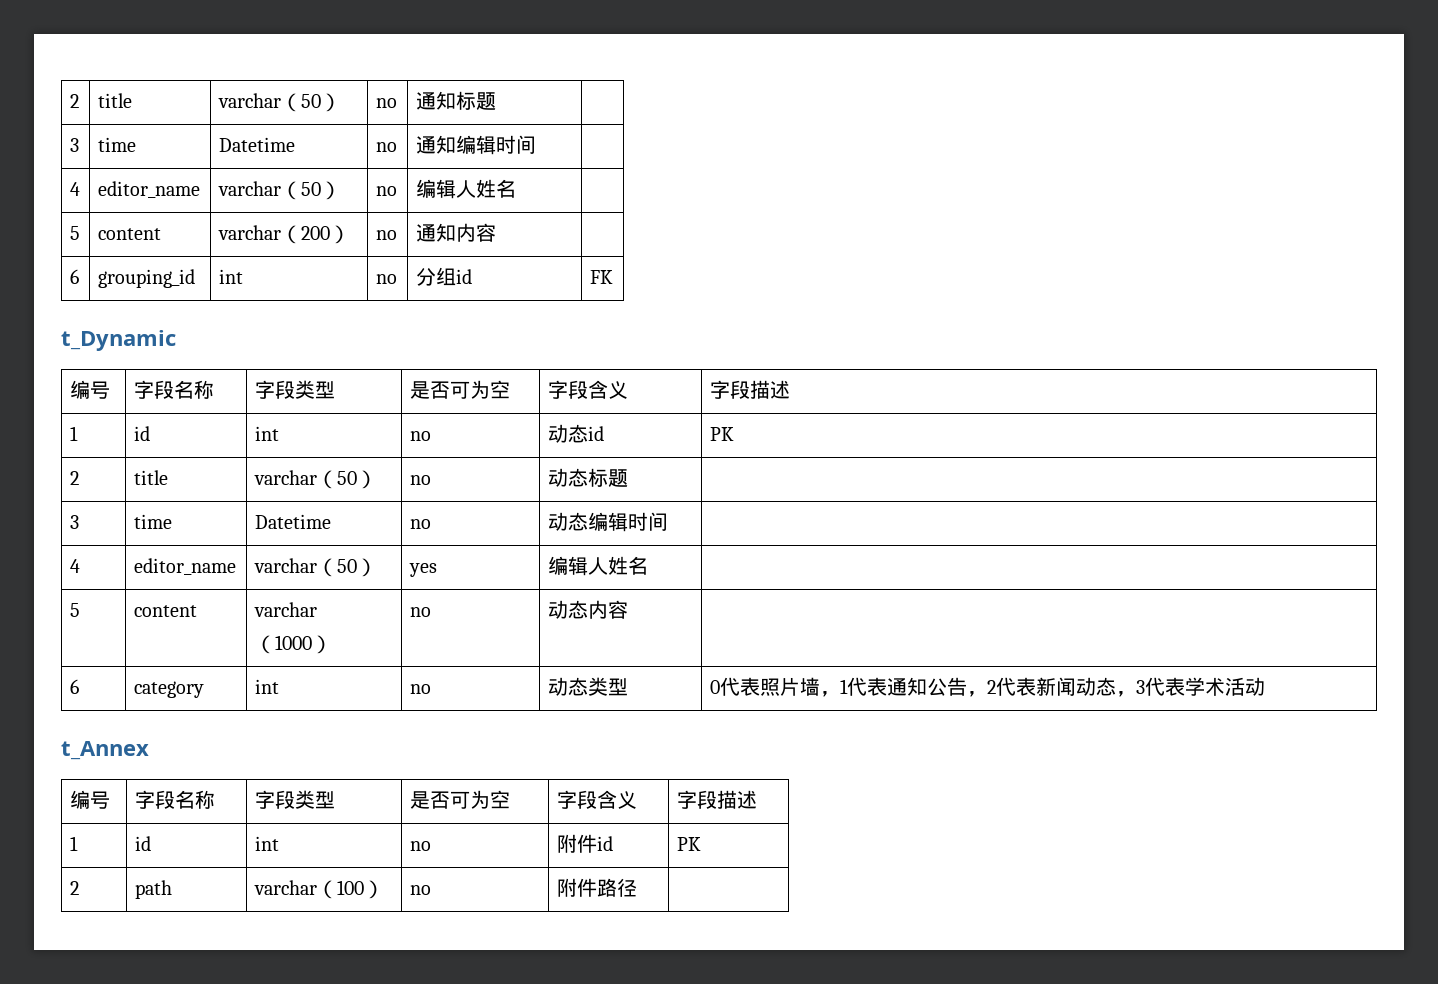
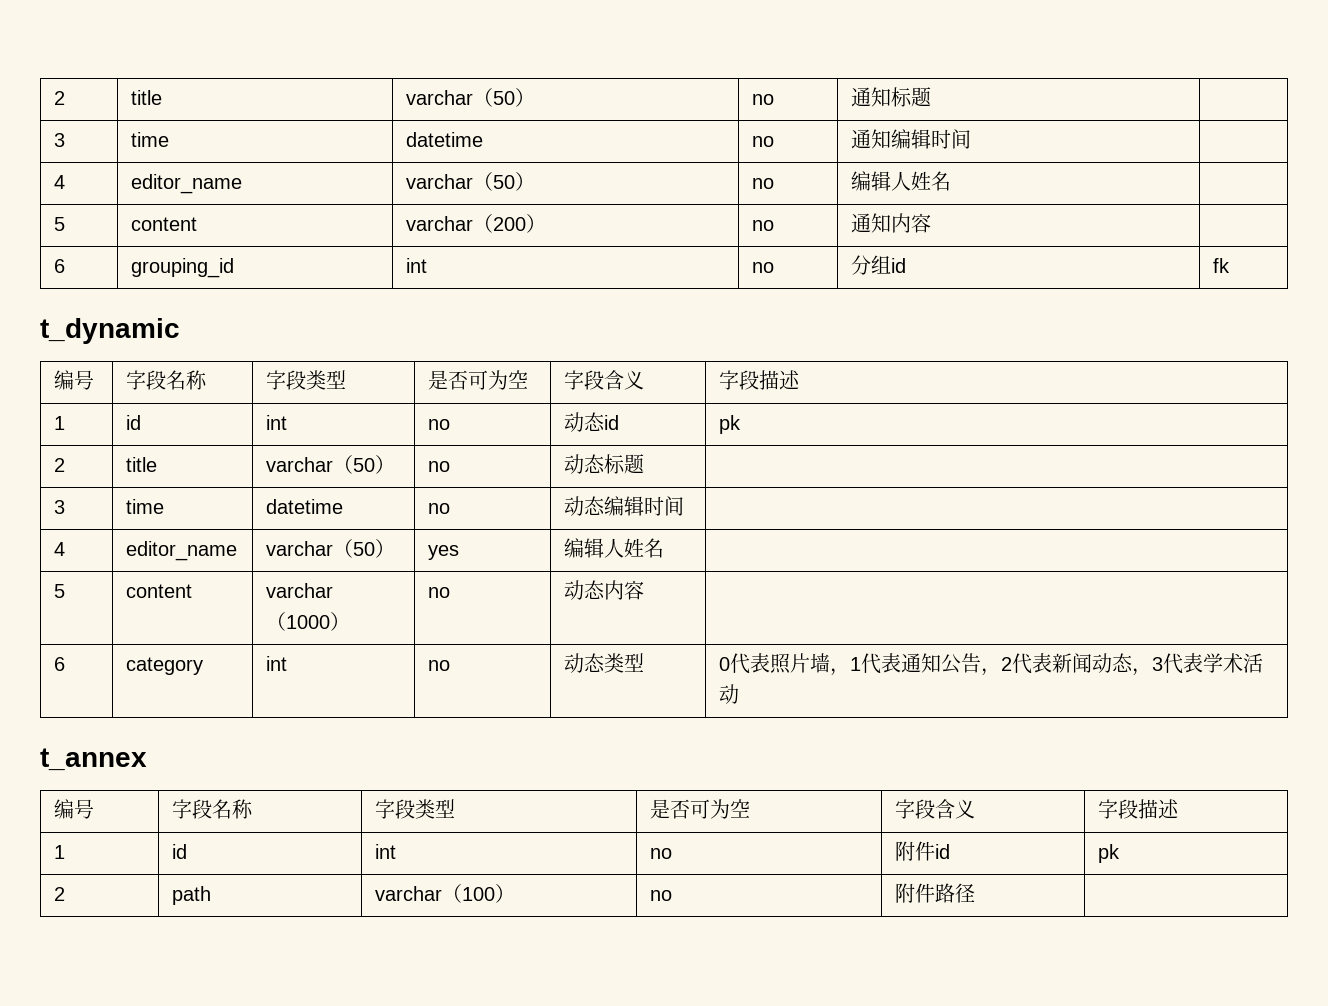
- 3 | time | Datetime | no | 通知编辑时间 |
+ 3 | time | datetime | no | 通知编辑时间 |
- 6 | grouping_id | int | no | 分组id | FK
- t_Dynamic
+ 6 | grouping_id | int | no | 分组id | fk
+ t_dynamic
- 1 | id | int | no | 动态id | PK
+ 1 | id | int | no | 动态id | pk
- 3 | time | Datetime | no | 动态编辑时间 |
+ 3 | time | datetime | no | 动态编辑时间 |
- t_Annex
+ t_annex
- 1 | id | int | no | 附件id | PK
+ 1 | id | int | no | 附件id | pk

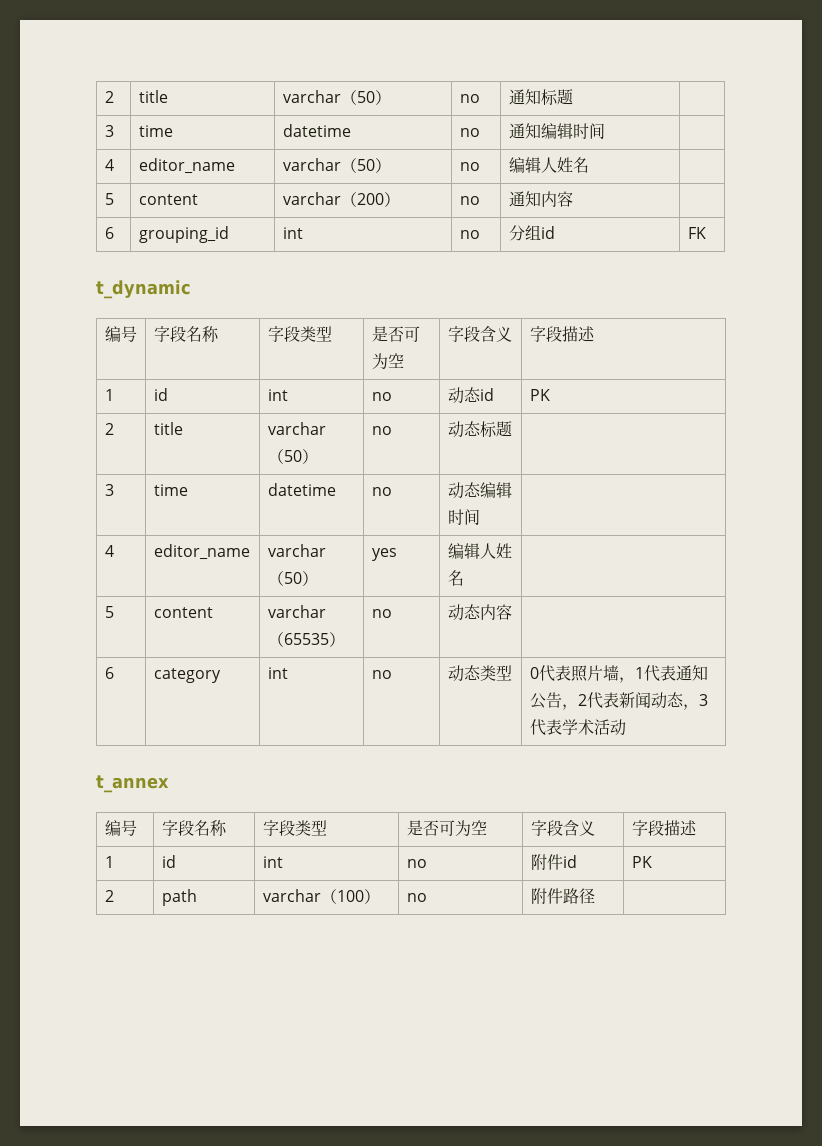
- 6 | grouping_id | int | no | 分组id | fk
+ 6 | grouping_id | int | no | 分组id | FK
- 1 | id | int | no | 动态id | pk
+ 1 | id | int | no | 动态id | PK
- 5 | content | varchar（1000） | no | 动态内容 |
+ 5 | content | varchar（65535） | no | 动态内容 |
- 1 | id | int | no | 附件id | pk
+ 1 | id | int | no | 附件id | PK

